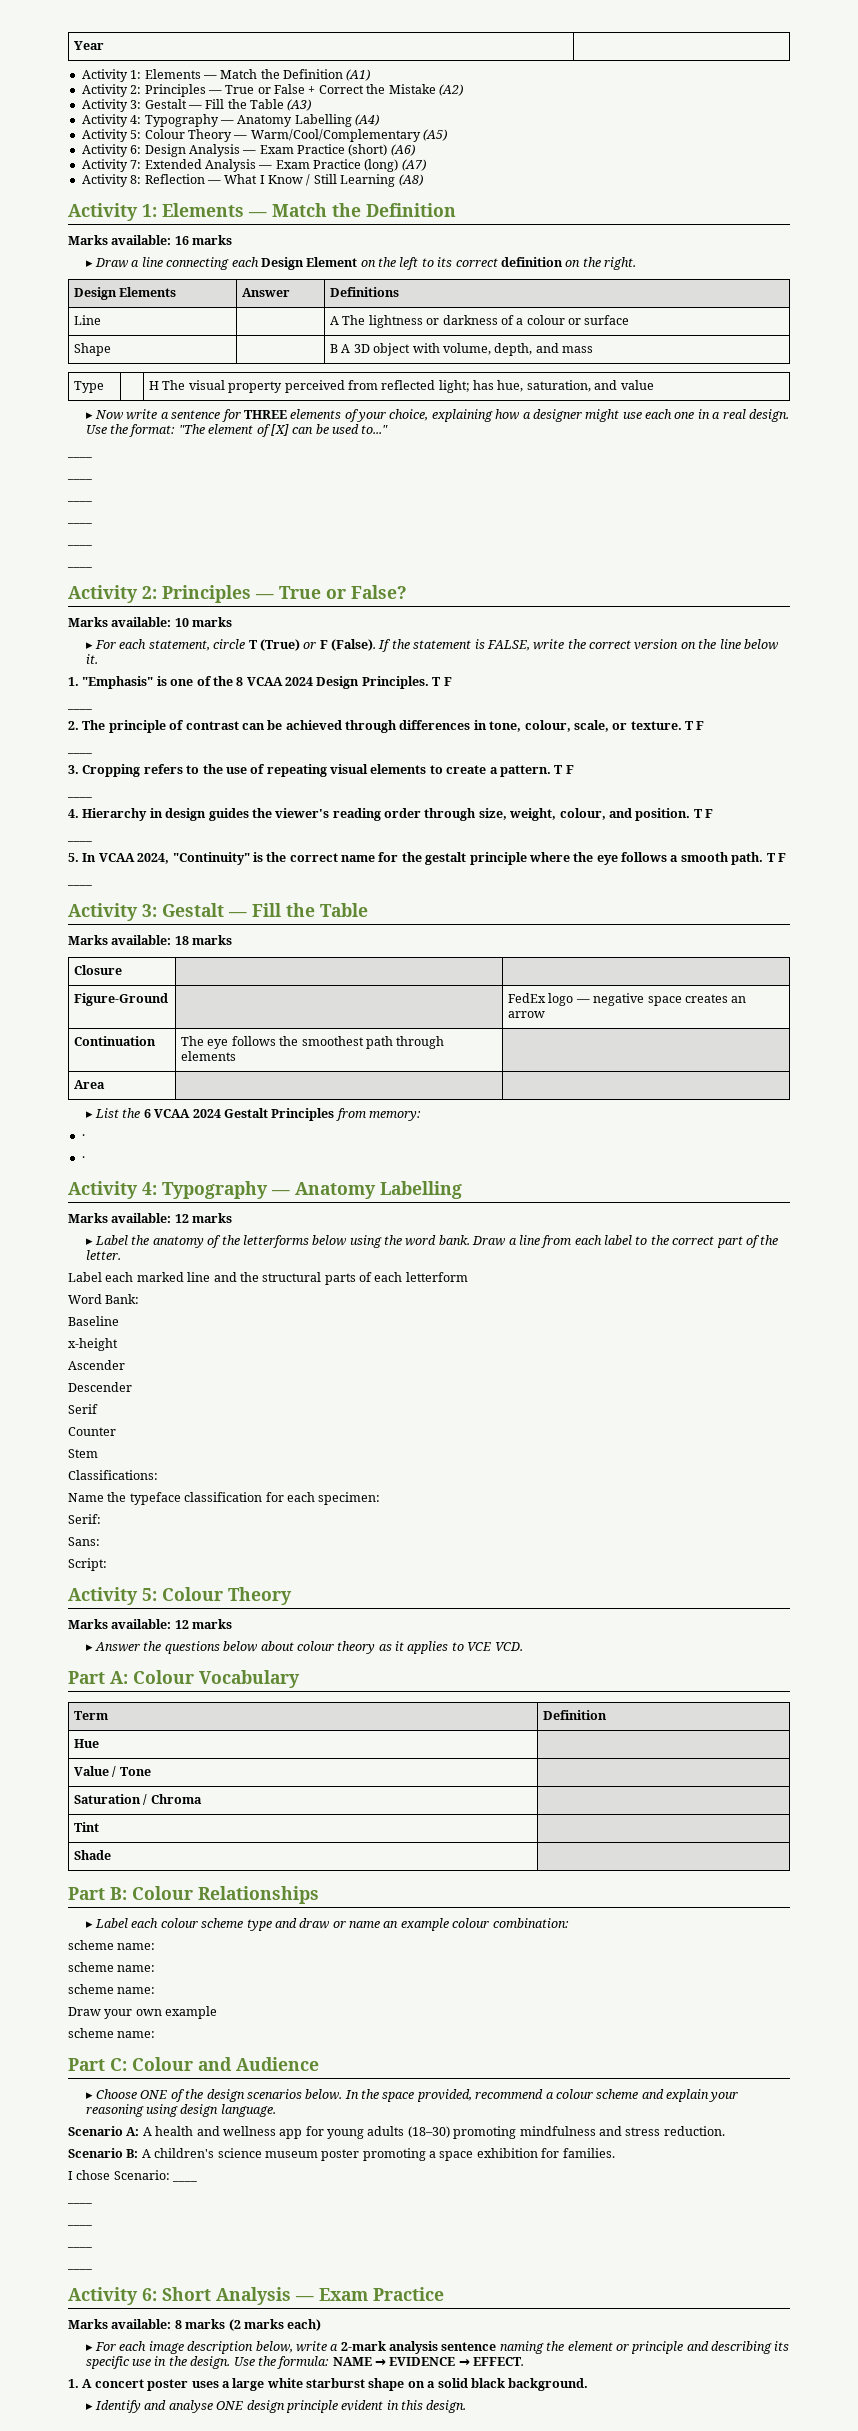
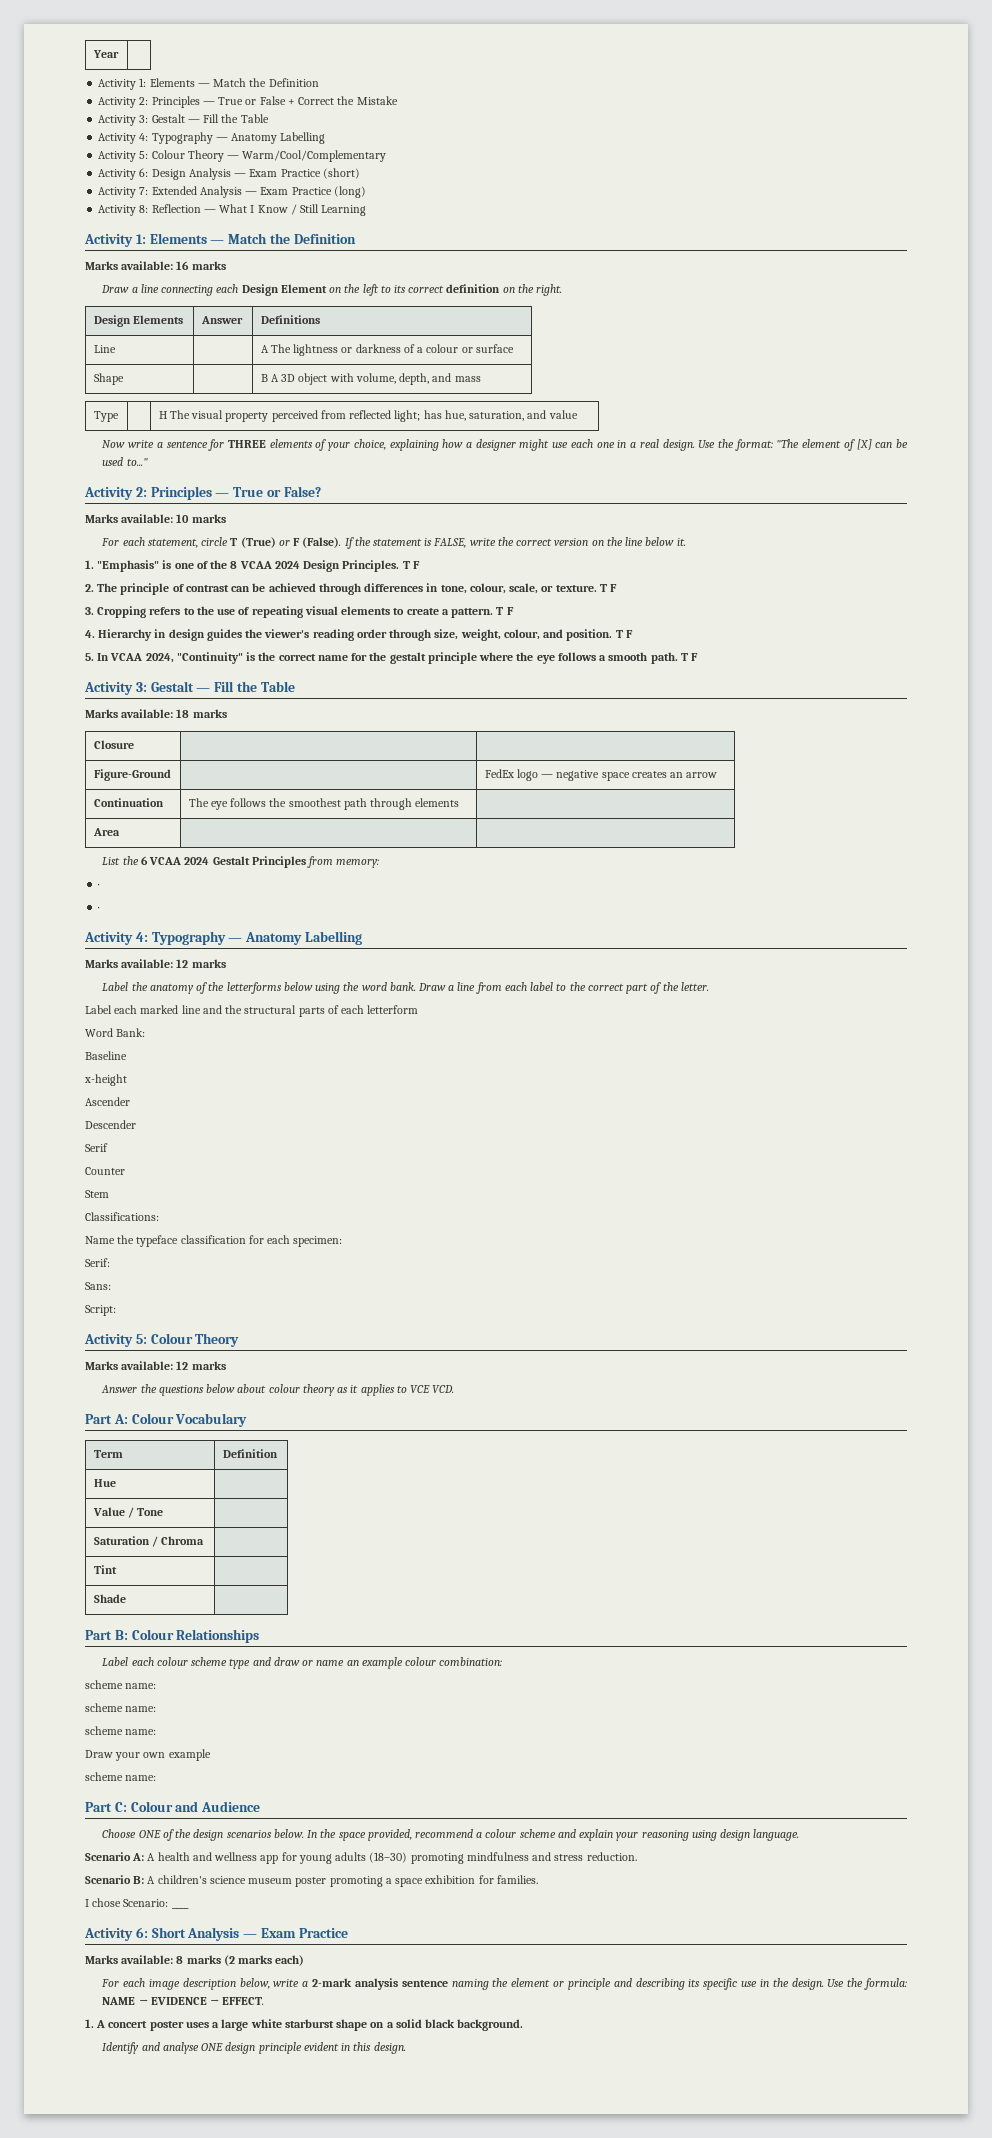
  Year |
- Activity 1: Elements — Match the Definition (A1)
+ Activity 1: Elements — Match the Definition
- Activity 2: Principles — True or False + Correct the Mistake (A2)
- Activity 3: Gestalt — Fill the Table (A3)
- Activity 4: Typography — Anatomy Labelling (A4)
+ Activity 2: Principles — True or False + Correct the Mistake
+ Activity 3: Gestalt — Fill the Table
+ Activity 4: Typography — Anatomy Labelling
- Activity 5: Colour Theory — Warm/Cool/Complementary (A5)
+ Activity 5: Colour Theory — Warm/Cool/Complementary
- Activity 6: Design Analysis — Exam Practice (short) (A6)
+ Activity 6: Design Analysis — Exam Practice (short)
- Activity 7: Extended Analysis — Exam Practice (long) (A7)
+ Activity 7: Extended Analysis — Exam Practice (long)
- Activity 8: Reflection — What I Know / Still Learning (A8)
+ Activity 8: Reflection — What I Know / Still Learning
- ▸ Draw a line connecting each Design Element on the left to its correct definition on the right.
+ Draw a line connecting each Design Element on the left to its correct definition on the right.
- ▸ Now write a sentence for THREE elements of your choice, explaining how a designer might use each one in a real design.
+ Now write a sentence for THREE elements of your choice, explaining how a designer might use each one in a real design.
  Use the format: "The element of [X] can be used to..."
- ____
- ____
- ____
- ____
- ____
- ____
- ▸ For each statement, circle T (True) or F (False).
+ For each statement, circle T (True) or F (False).
  1. "Emphasis" is one of the 8 VCAA 2024 Design Principles. T F
- ____
  2. The principle of contrast can be achieved through differences in tone, colour, scale, or texture. T F
- ____
  3. Cropping refers to the use of repeating visual elements to create a pattern. T F
- ____
  4. Hierarchy in design guides the viewer's reading order through size, weight, colour, and position. T F
- ____
  5. In VCAA 2024, "Continuity" is the correct name for the gestalt principle where the eye follows a smooth path. T F
- ____
- ▸ List the 6 VCAA 2024 Gestalt Principles from memory:
+ List the 6 VCAA 2024 Gestalt Principles from memory:
- ▸ Label the anatomy of the letterforms below using the word bank.
+ Label the anatomy of the letterforms below using the word bank.
- ▸ Answer the questions below about colour theory as it applies to VCE VCD.
+ Answer the questions below about colour theory as it applies to VCE VCD.
- ▸ Label each colour scheme type and draw or name an example colour combination:
+ Label each colour scheme type and draw or name an example colour combination:
- ▸ Choose ONE of the design scenarios below.
+ Choose ONE of the design scenarios below.
  I chose Scenario: ____
- ____
- ____
- ____
- ____
- ▸ For each image description below, write a 2-mark analysis sentence naming the element or principle and describing its specific use in the design.
+ For each image description below, write a 2-mark analysis sentence naming the element or principle and describing its specific use in the design.
- ▸ Identify and analyse ONE design principle evident in this design.
+ Identify and analyse ONE design principle evident in this design.

